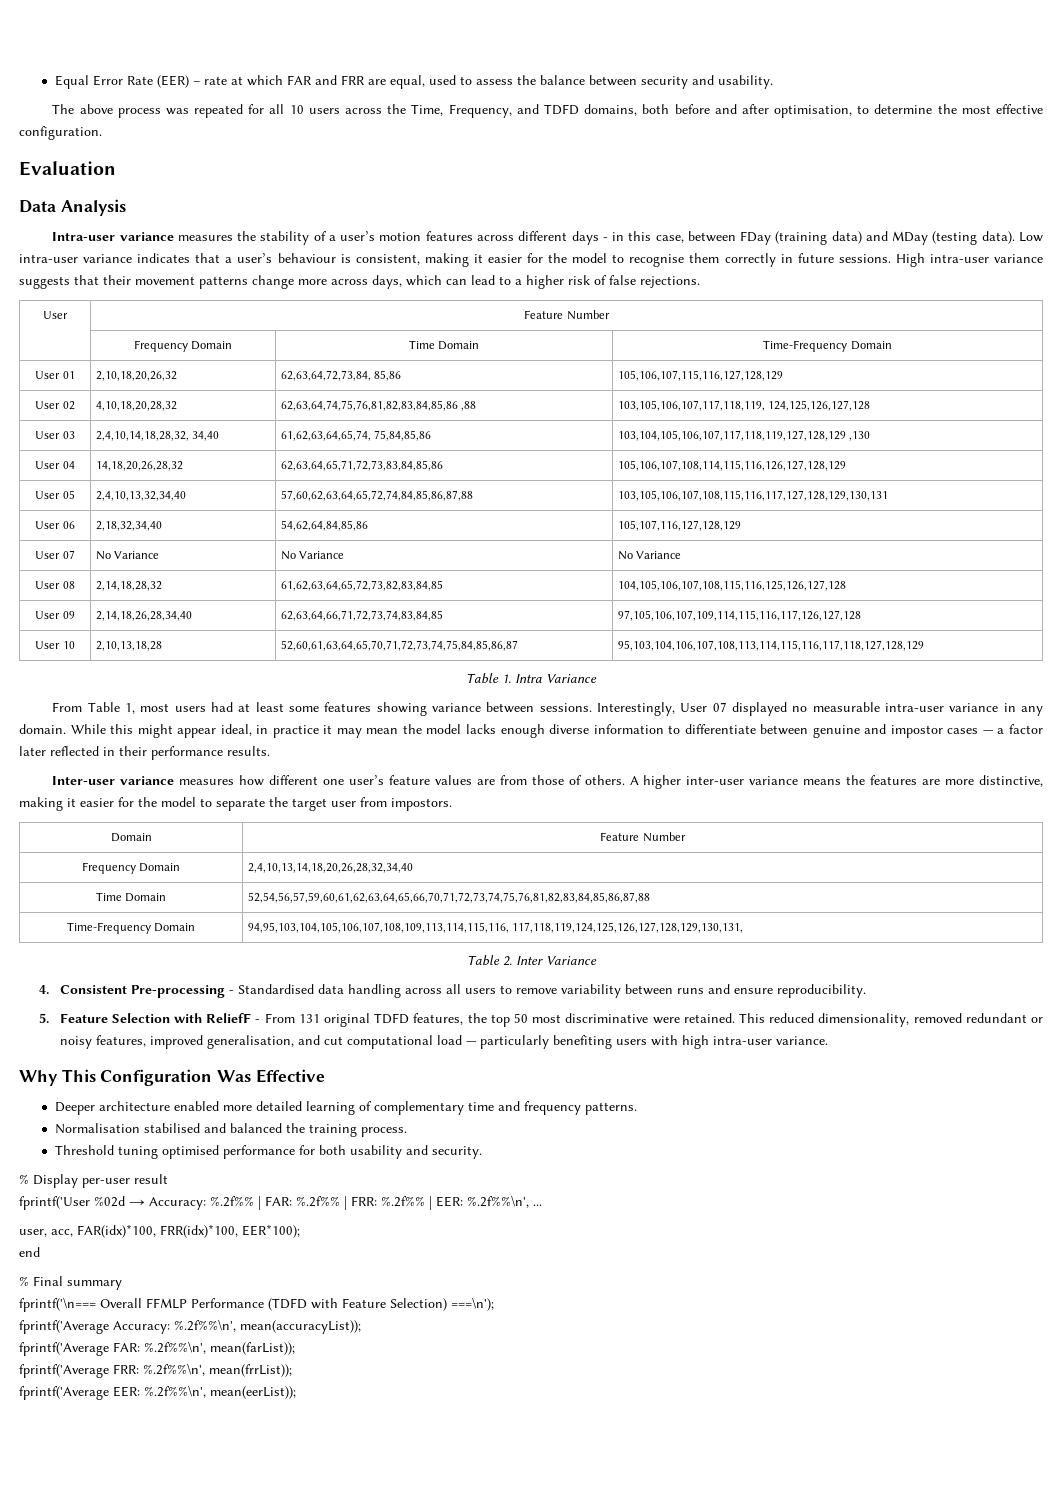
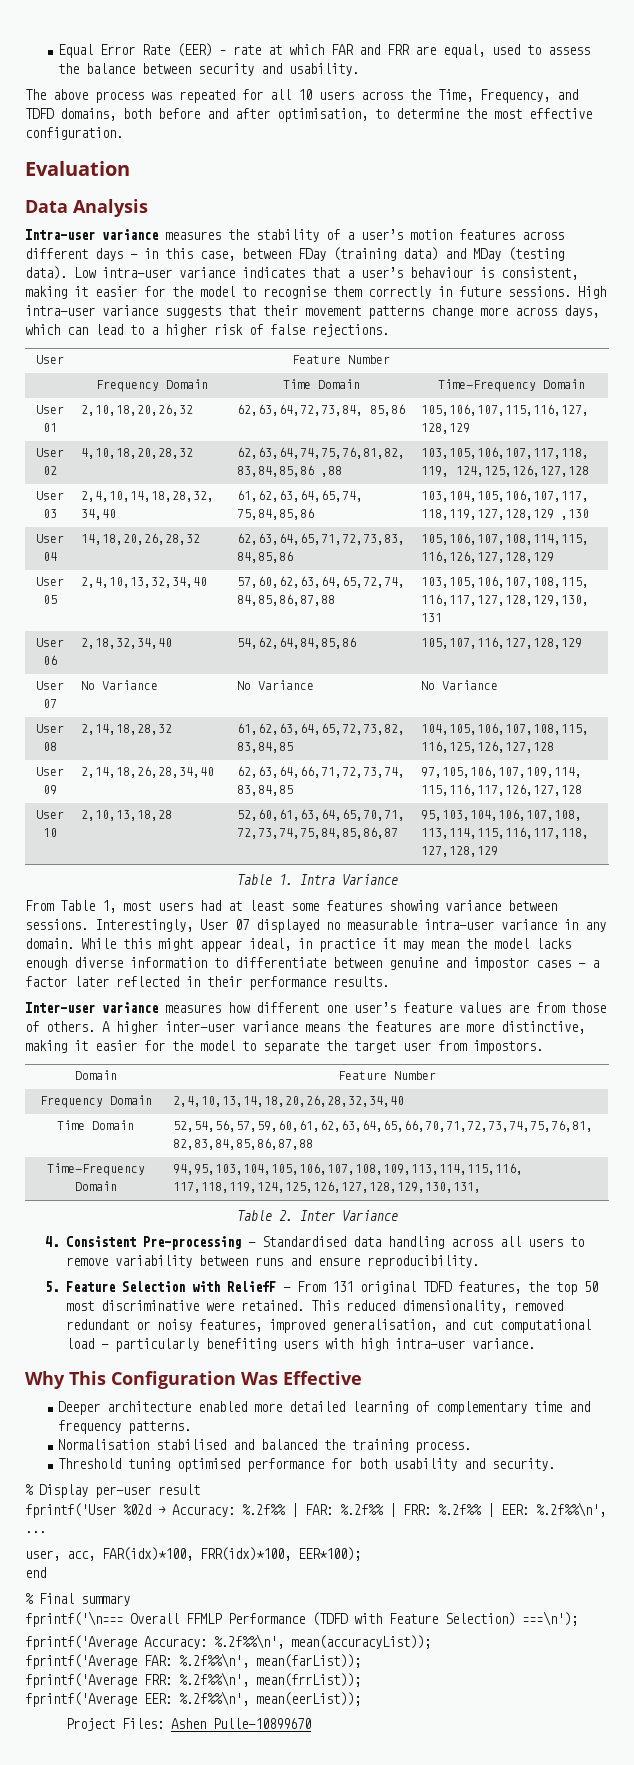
- While this might appear ideal, in practice it may mean the model lacks enough diverse information to differentiate between genuine and impostor cases — a factor later reflected in their performance results.
+ While this might appear ideal, in practice it may mean the model lacks enough diverse information to differentiate between genuine and impostor cases - a factor later reflected in their performance results.
- This reduced dimensionality, removed redundant or noisy features, improved generalisation, and cut computational load — particularly benefiting users with high intra-user variance.
+ This reduced dimensionality, removed redundant or noisy features, improved generalisation, and cut computational load - particularly benefiting users with high intra-user variance.
+ Project Files: Ashen Pulle-10899670

